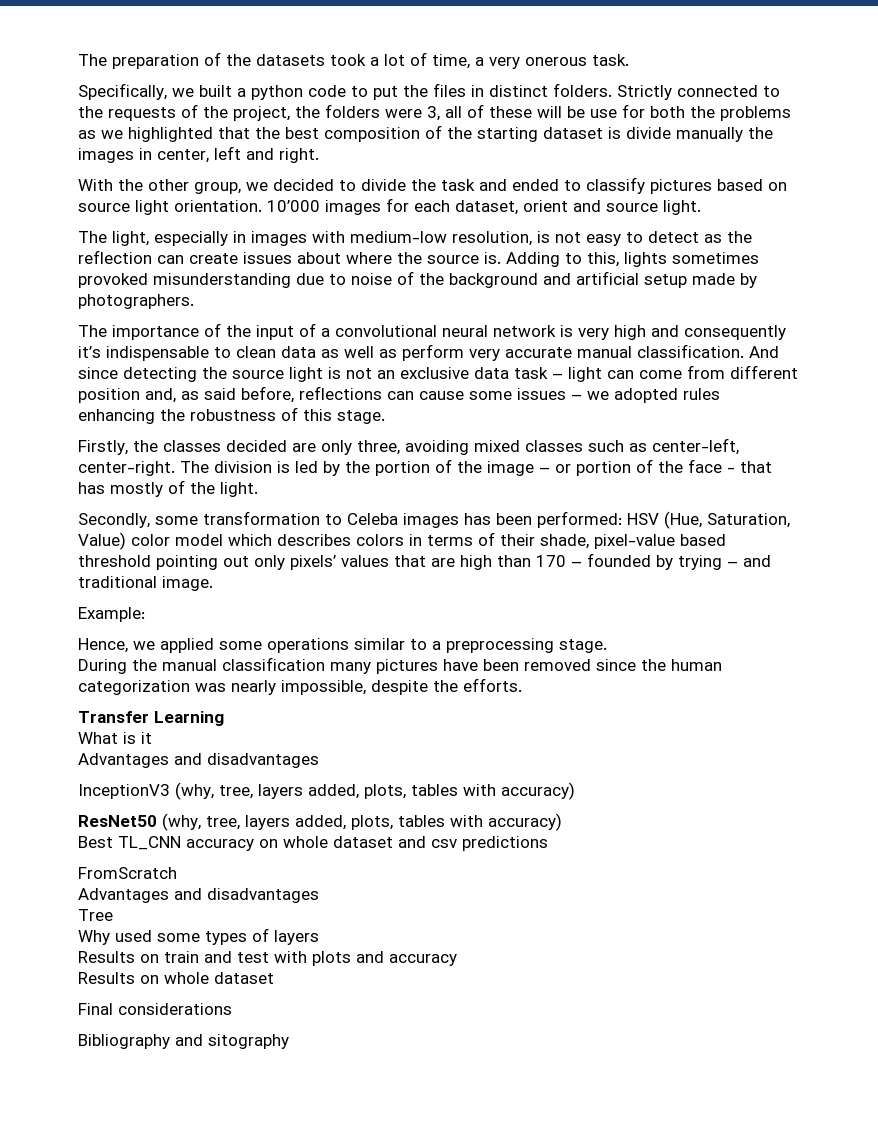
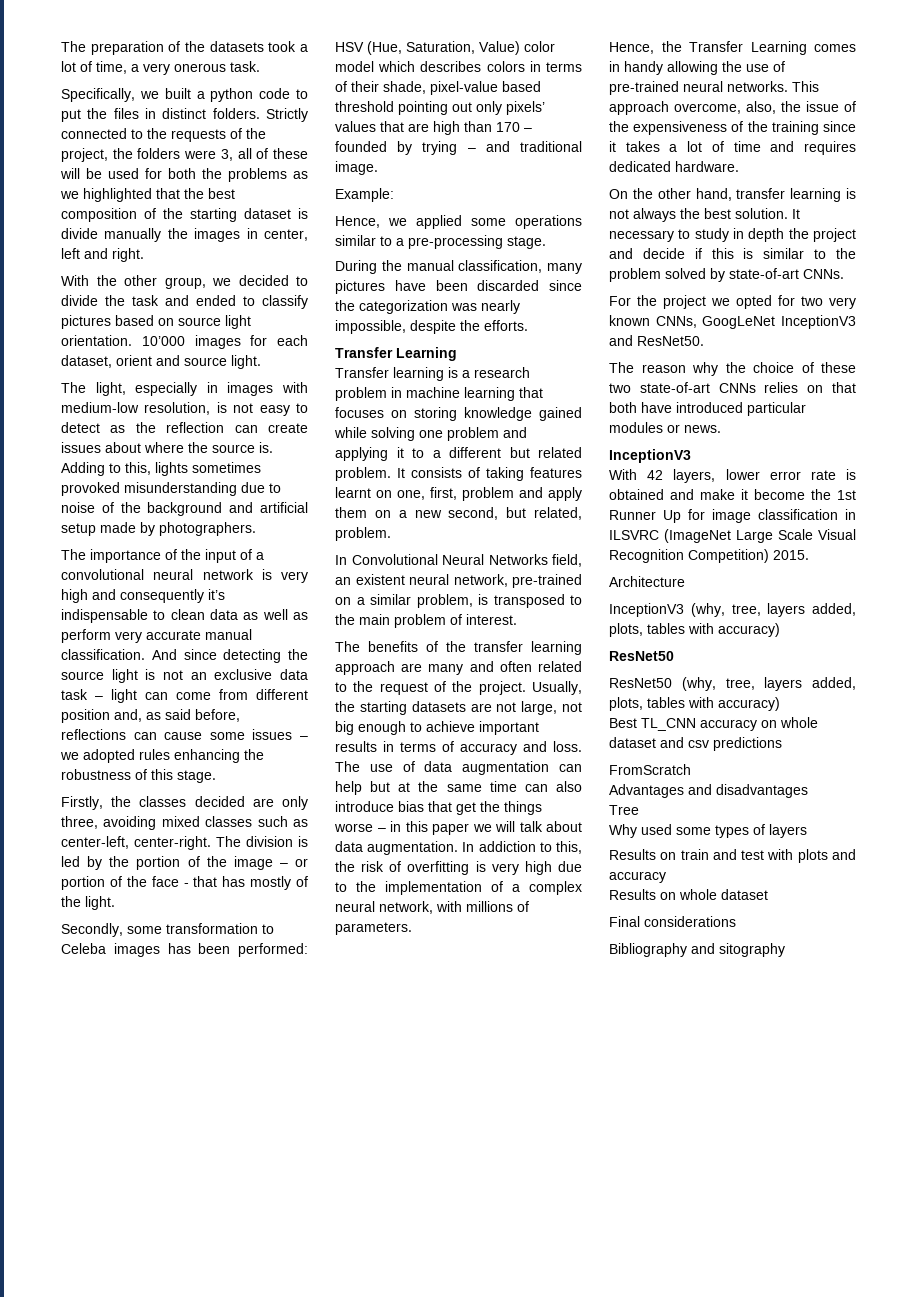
- Strictly connected to the requests of the project, the folders were 3, all of these will be use for both the problems as we highlighted that the best composition of the starting dataset is divide manually the images in center, left and right.
+ Strictly connected to the requests of the project, the folders were 3, all of these will be used for both the problems as we highlighted that the best composition of the starting dataset is divide manually the images in center, left and right.
- Hence, we applied some operations similar to a preprocessing stage.
+ Hence, we applied some operations similar to a pre-processing stage.
- During the manual classification many pictures have been removed since the human categorization was nearly impossible, despite the efforts.
+ During the manual classification, many pictures have been discarded since the categorization was nearly impossible, despite the efforts.
- What is it
- Advantages and disadvantages
+ Transfer learning is a research problem in machine learning that focuses on storing knowledge gained while solving one problem and applying it to a different but related problem. It consists of taking features learnt on one, first, problem and apply them on a new second, but related, problem.
+ In Convolutional Neural Networks field, an existent neural network, pre-trained on a similar problem, is transposed to the main problem of interest.
+ The benefits of the transfer learning approach are many and often related to the request of the project. Usually, the starting datasets are not large, not big enough to achieve important results in terms of accuracy and loss. The use of data augmentation can help but at the same time can also introduce bias that get the things worse – in this paper we will talk about data augmentation. In addiction to this, the risk of overfitting is very high due to the implementation of a complex neural network, with millions of parameters.
+ Hence, the Transfer Learning comes in handy allowing the use of pre-trained neural networks. This approach overcome, also, the issue of the expensiveness of the training since it takes a lot of time and requires dedicated hardware.
+ On the other hand, transfer learning is not always the best solution. It necessary to study in depth the project and decide if this is similar to the problem solved by state-of-art CNNs.
+ For the project we opted for two very known CNNs, GoogLeNet InceptionV3 and ResNet50.
+ The reason why the choice of these two state-of-art CNNs relies on that both have introduced particular modules or news.
+ InceptionV3
+ With 42 layers, lower error rate is obtained and make it become the 1st Runner Up for image classification in ILSVRC (ImageNet Large Scale Visual Recognition Competition) 2015.
+ Architecture
  InceptionV3 (why, tree, layers added, plots, tables with accuracy)
+ ResNet50

